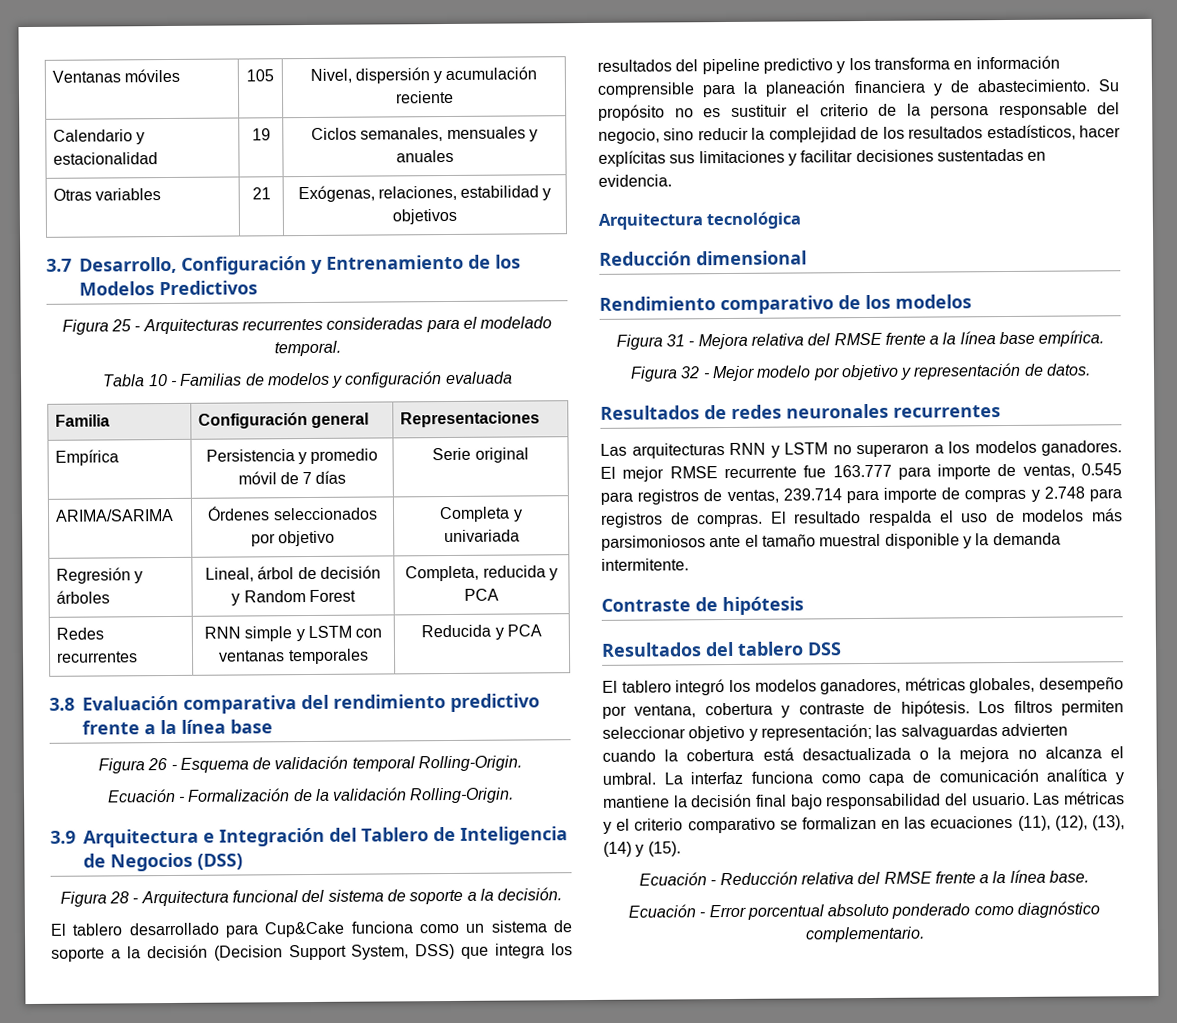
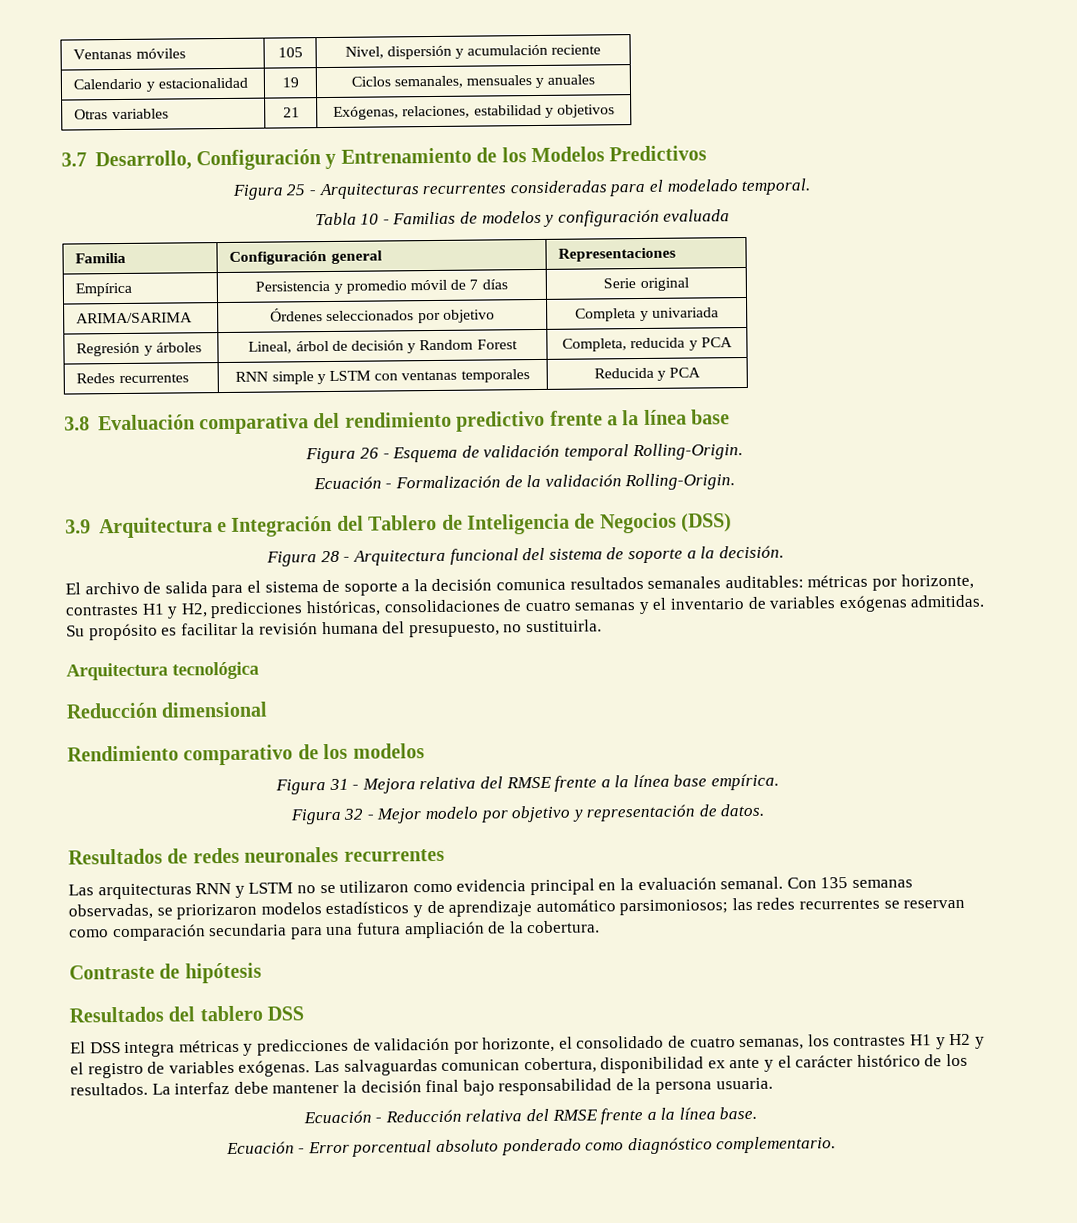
- El tablero desarrollado para Cup&Cake funciona como un sistema de soporte a la decisión (Decision Support System, DSS) que integra los resultados del pipeline predictivo y los transforma en información comprensible para la planeación financiera y de abastecimiento. Su propósito no es sustituir el criterio de la persona responsable del negocio, sino reducir la complejidad de los resultados estadísticos, hacer explícitas sus limitaciones y facilitar decisiones sustentadas en evidencia.
+ El archivo de salida para el sistema de soporte a la decisión comunica resultados semanales auditables: métricas por horizonte, contrastes H1 y H2, predicciones históricas, consolidaciones de cuatro semanas y el inventario de variables exógenas admitidas. Su propósito es facilitar la revisión humana del presupuesto, no sustituirla.
- Las arquitecturas RNN y LSTM no superaron a los modelos ganadores. El mejor RMSE recurrente fue 163.777 para importe de ventas, 0.545 para registros de ventas, 239.714 para importe de compras y 2.748 para registros de compras. El resultado respalda el uso de modelos más parsimoniosos ante el tamaño muestral disponible y la demanda intermitente.
+ Las arquitecturas RNN y LSTM no se utilizaron como evidencia principal en la evaluación semanal. Con 135 semanas observadas, se priorizaron modelos estadísticos y de aprendizaje automático parsimoniosos; las redes recurrentes se reservan como comparación secundaria para una futura ampliación de la cobertura.
- El tablero integró los modelos ganadores, métricas globales, desempeño por ventana, cobertura y contraste de hipótesis. Los filtros permiten seleccionar objetivo y representación; las salvaguardas advierten cuando la cobertura está desactualizada o la mejora no alcanza el umbral. La interfaz funciona como capa de comunicación analítica y mantiene la decisión final bajo responsabilidad del usuario. Las métricas y el criterio comparativo se formalizan en las ecuaciones (11), (12), (13), (14) y (15).
+ El DSS integra métricas y predicciones de validación por horizonte, el consolidado de cuatro semanas, los contrastes H1 y H2 y el registro de variables exógenas. Las salvaguardas comunican cobertura, disponibilidad ex ante y el carácter histórico de los resultados. La interfaz debe mantener la decisión final bajo responsabilidad de la persona usuaria.

